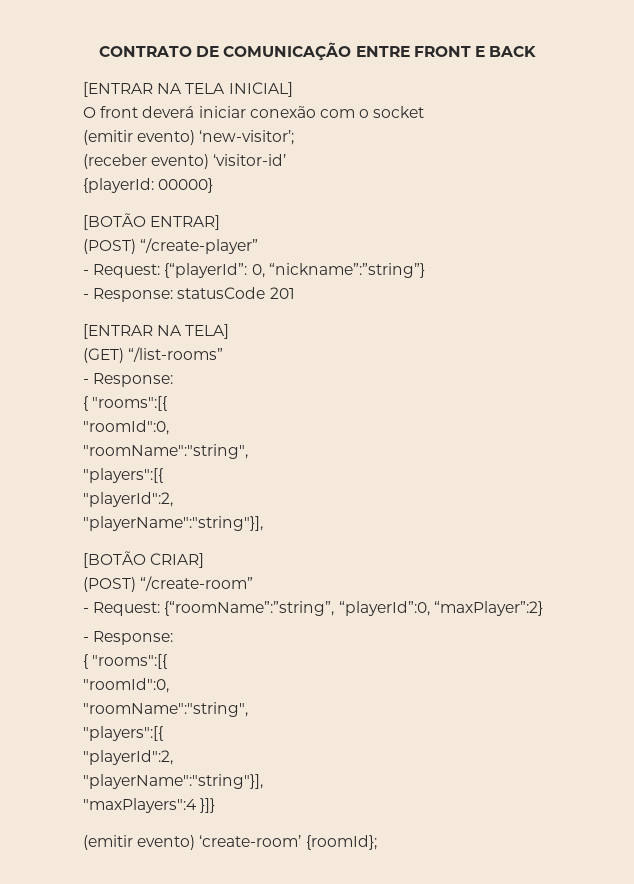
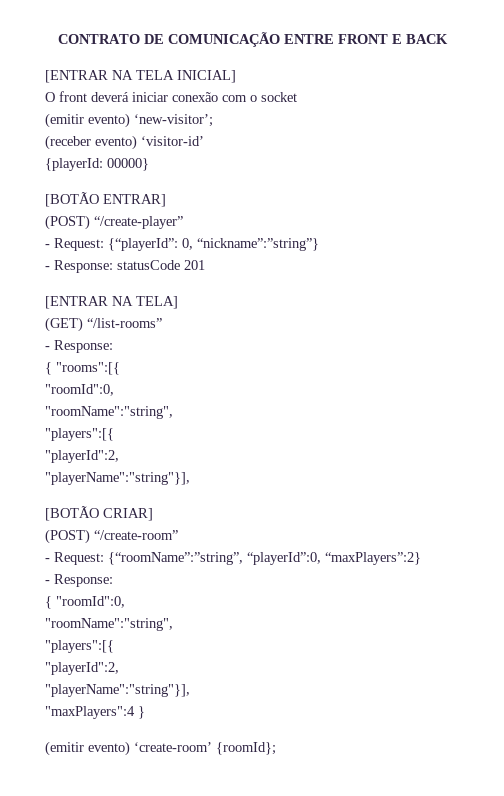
- - Request: {“roomName”:”string”, “playerId”:0, “maxPlayer”:2}
+ - Request: {“roomName”:”string”, “playerId”:0, “maxPlayers”:2}
  - Response:
- { "rooms":[{
- "roomId":0,
+ { "roomId":0,
- "maxPlayers":4 }]}
+ "maxPlayers":4 }

